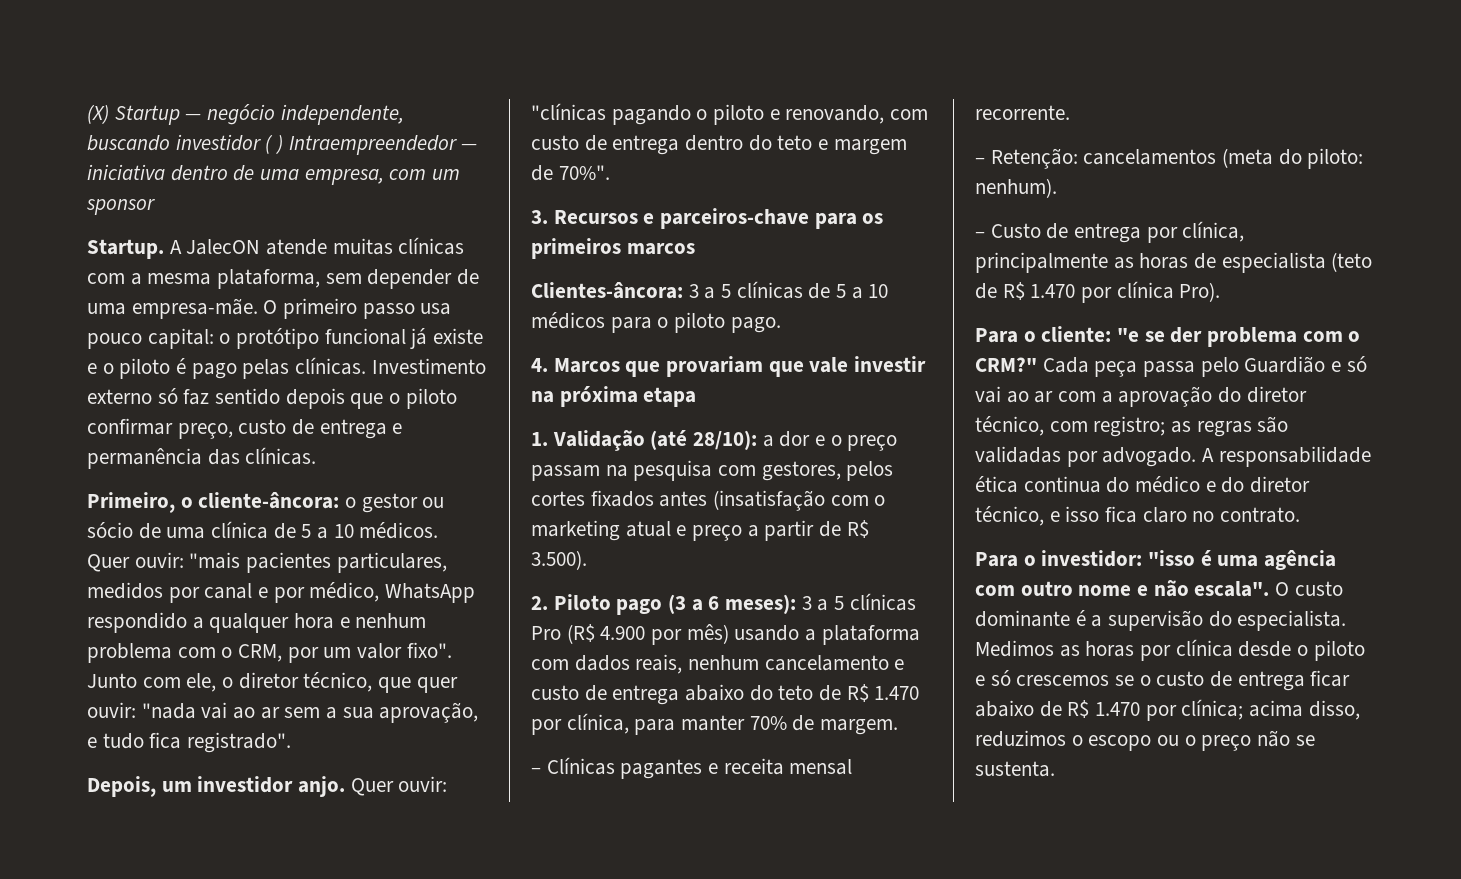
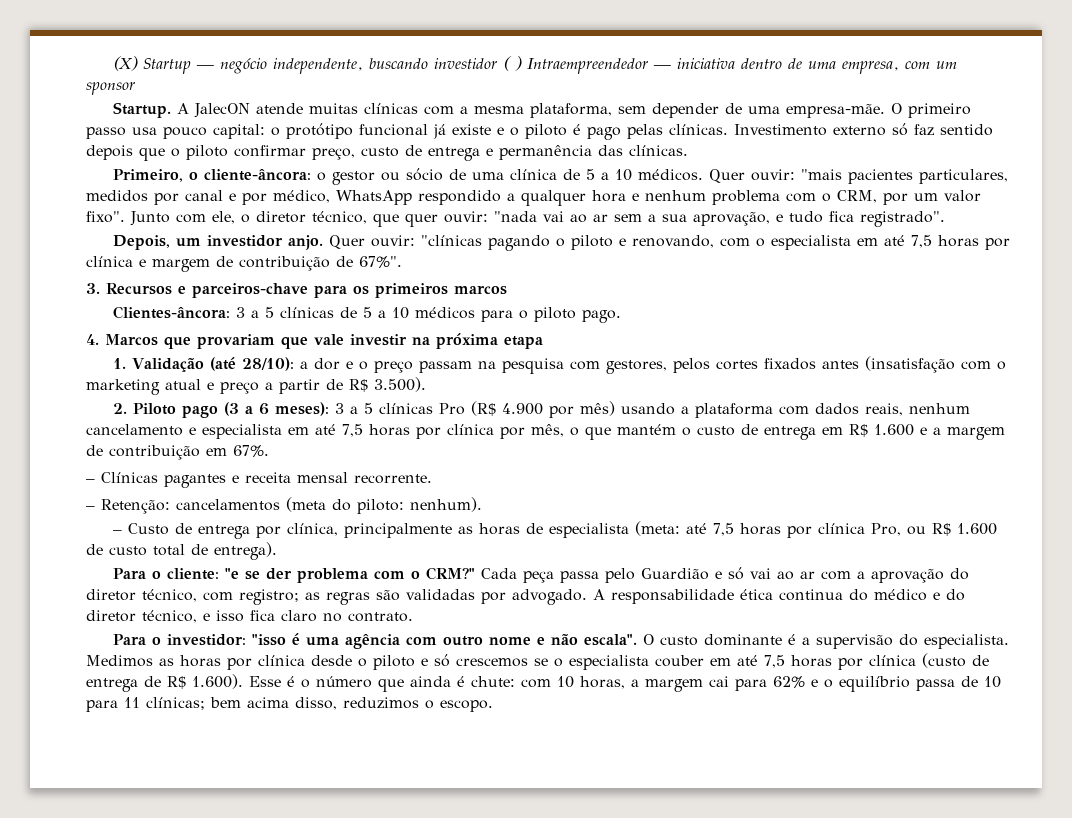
- Quer ouvir: "clínicas pagando o piloto e renovando, com custo de entrega dentro do teto e margem de 70%".
+ Quer ouvir: "clínicas pagando o piloto e renovando, com o especialista em até 7,5 horas por clínica e margem de contribuição de 67%".
- 2. Piloto pago (3 a 6 meses): 3 a 5 clínicas Pro (R$ 4.900 por mês) usando a plataforma com dados reais, nenhum cancelamento e custo de entrega abaixo do teto de R$ 1.470 por clínica, para manter 70% de margem.
+ 2. Piloto pago (3 a 6 meses): 3 a 5 clínicas Pro (R$ 4.900 por mês) usando a plataforma com dados reais, nenhum cancelamento e especialista em até 7,5 horas por clínica por mês, o que mantém o custo de entrega em R$ 1.600 e a margem de contribuição em 67%.
- – Custo de entrega por clínica, principalmente as horas de especialista (teto de R$ 1.470 por clínica Pro).
+ – Custo de entrega por clínica, principalmente as horas de especialista (meta: até 7,5 horas por clínica Pro, ou R$ 1.600 de custo total de entrega).
- Medimos as horas por clínica desde o piloto e só crescemos se o custo de entrega ficar abaixo de R$ 1.470 por clínica; acima disso, reduzimos o escopo ou o preço não se sustenta.
+ Medimos as horas por clínica desde o piloto e só crescemos se o especialista couber em até 7,5 horas por clínica (custo de entrega de R$ 1.600). Esse é o número que ainda é chute: com 10 horas, a margem cai para 62% e o equilíbrio passa de 10 para 11 clínicas; bem acima disso, reduzimos o escopo.

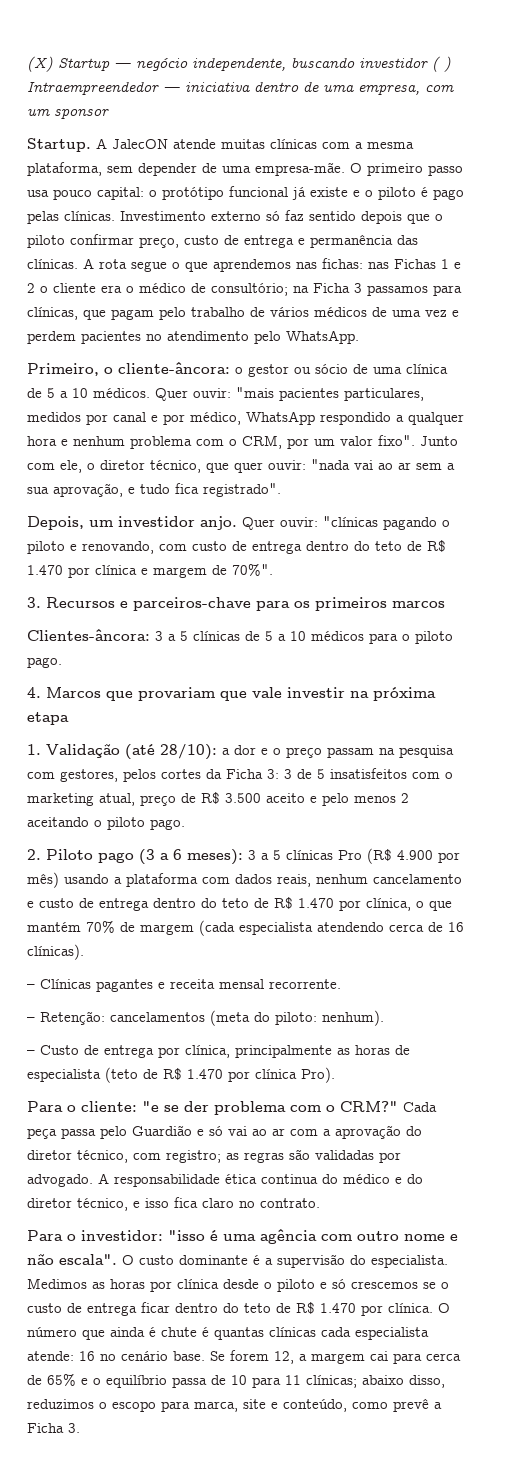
+ A rota segue o que aprendemos nas fichas: nas Fichas 1 e 2 o cliente era o médico de consultório; na Ficha 3 passamos para clínicas, que pagam pelo trabalho de vários médicos de uma vez e perdem pacientes no atendimento pelo WhatsApp.
- Quer ouvir: "clínicas pagando o piloto e renovando, com o especialista em até 7,5 horas por clínica e margem de contribuição de 67%".
+ Quer ouvir: "clínicas pagando o piloto e renovando, com custo de entrega dentro do teto de R$ 1.470 por clínica e margem de 70%".
- 1. Validação (até 28/10): a dor e o preço passam na pesquisa com gestores, pelos cortes fixados antes (insatisfação com o marketing atual e preço a partir de R$ 3.500).
+ 1. Validação (até 28/10): a dor e o preço passam na pesquisa com gestores, pelos cortes da Ficha 3: 3 de 5 insatisfeitos com o marketing atual, preço de R$ 3.500 aceito e pelo menos 2 aceitando o piloto pago.
- 2. Piloto pago (3 a 6 meses): 3 a 5 clínicas Pro (R$ 4.900 por mês) usando a plataforma com dados reais, nenhum cancelamento e especialista em até 7,5 horas por clínica por mês, o que mantém o custo de entrega em R$ 1.600 e a margem de contribuição em 67%.
+ 2. Piloto pago (3 a 6 meses): 3 a 5 clínicas Pro (R$ 4.900 por mês) usando a plataforma com dados reais, nenhum cancelamento e custo de entrega dentro do teto de R$ 1.470 por clínica, o que mantém 70% de margem (cada especialista atendendo cerca de 16 clínicas).
- – Custo de entrega por clínica, principalmente as horas de especialista (meta: até 7,5 horas por clínica Pro, ou R$ 1.600 de custo total de entrega).
+ – Custo de entrega por clínica, principalmente as horas de especialista (teto de R$ 1.470 por clínica Pro).
- Medimos as horas por clínica desde o piloto e só crescemos se o especialista couber em até 7,5 horas por clínica (custo de entrega de R$ 1.600). Esse é o número que ainda é chute: com 10 horas, a margem cai para 62% e o equilíbrio passa de 10 para 11 clínicas; bem acima disso, reduzimos o escopo.
+ Medimos as horas por clínica desde o piloto e só crescemos se o custo de entrega ficar dentro do teto de R$ 1.470 por clínica. O número que ainda é chute é quantas clínicas cada especialista atende: 16 no cenário base. Se forem 12, a margem cai para cerca de 65% e o equilíbrio passa de 10 para 11 clínicas; abaixo disso, reduzimos o escopo para marca, site e conteúdo, como prevê a Ficha 3.

